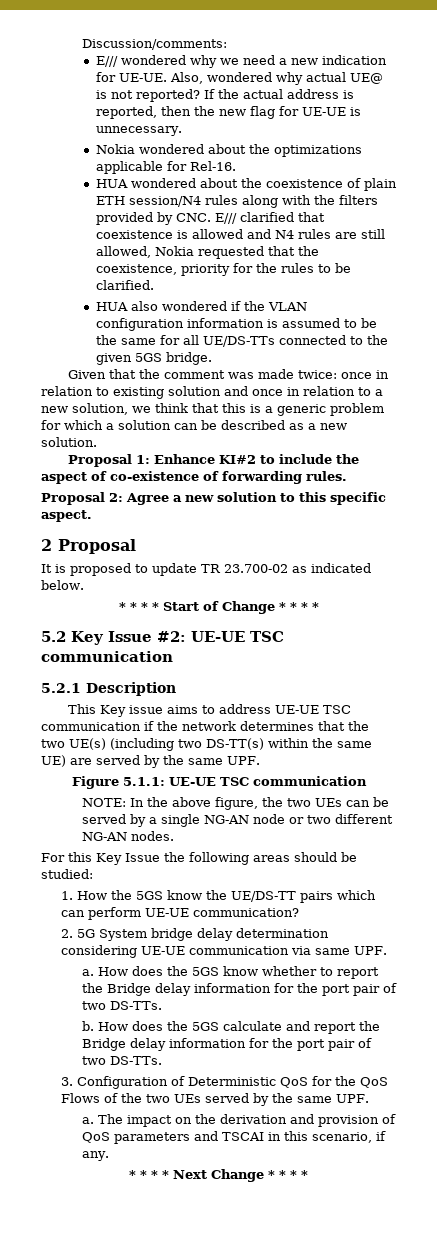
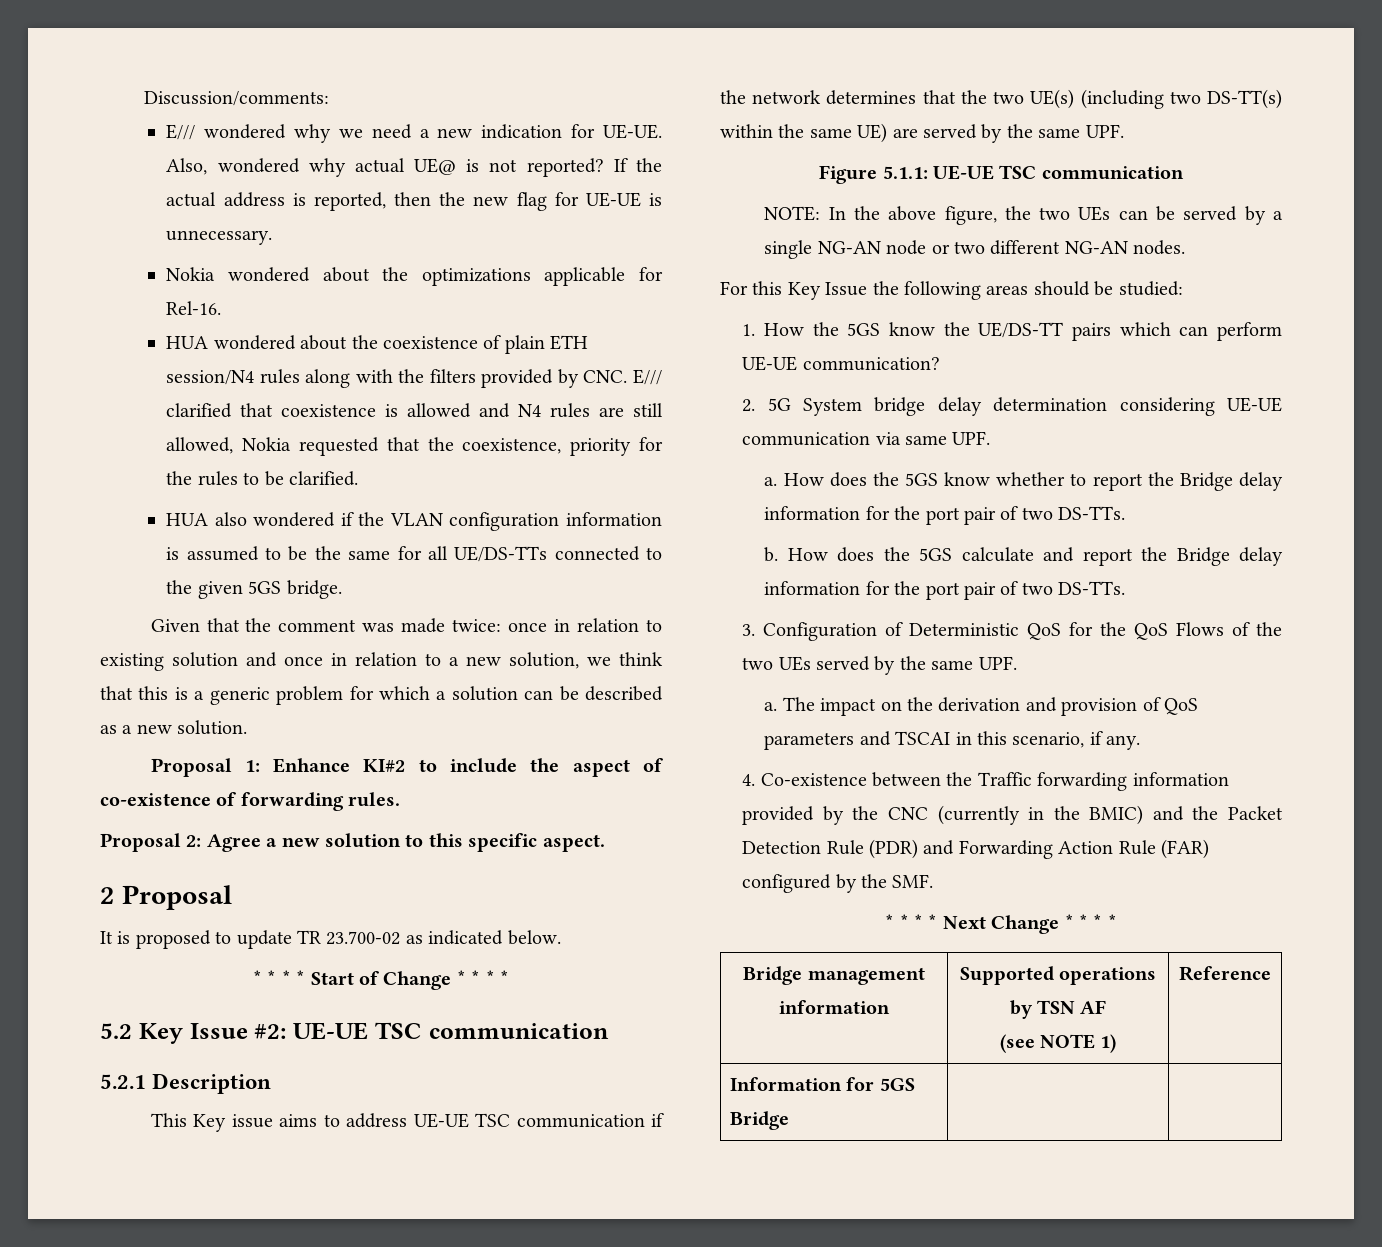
+ 4. Co-existence between the Traffic forwarding information provided by the CNC (currently in the BMIC) and the Packet Detection Rule (PDR) and Forwarding Action Rule (FAR) configured by the SMF.
+ Bridge management information | Supported operations by TSN AF
+ (see NOTE 1) | Reference
+ Information for 5GS Bridge | |

